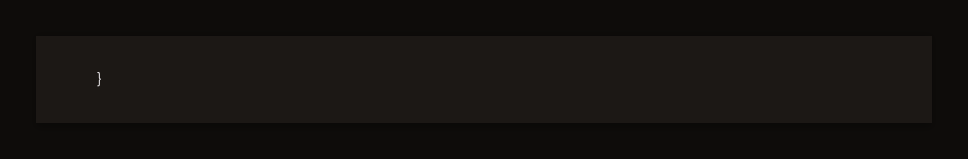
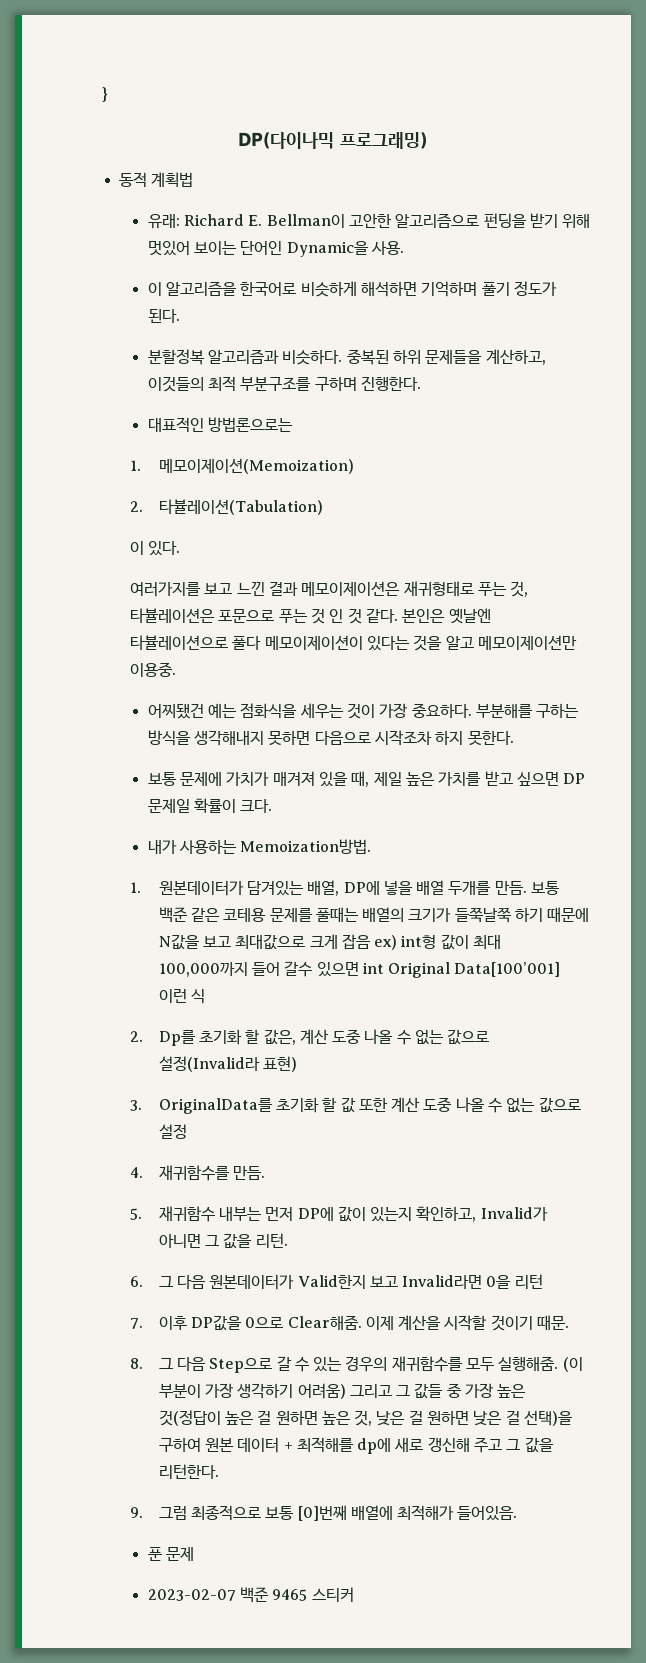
+ DP(다이나믹 프로그래밍)
+ 동적 계획법
+ 유래: Richard E. Bellman이 고안한 알고리즘으로 펀딩을 받기 위해 멋있어 보이는 단어인 Dynamic을 사용.
+ 이 알고리즘을 한국어로 비슷하게 해석하면 기억하며 풀기 정도가 된다.
+ 분할정복 알고리즘과 비슷하다. 중복된 하위 문제들을 계산하고, 이것들의 최적 부분구조를 구하며 진행한다.
+ 대표적인 방법론으로는
+ 1. 메모이제이션(Memoization)
+ 2. 타뷸레이션(Tabulation)
+ 이 있다.
+ 여러가지를 보고 느낀 결과 메모이제이션은 재귀형태로 푸는 것, 타뷸레이션은 포문으로 푸는 것 인 것 같다. 본인은 옛날엔 타뷸레이션으로 풀다 메모이제이션이 있다는 것을 알고 메모이제이션만 이용중.
+ 어찌됐건 예는 점화식을 세우는 것이 가장 중요하다. 부분해를 구하는 방식을 생각해내지 못하면 다음으로 시작조차 하지 못한다.
+ 보통 문제에 가치가 매겨져 있을 때, 제일 높은 가치를 받고 싶으면 DP 문제일 확률이 크다.
+ 내가 사용하는 Memoization방법.
+ 1. 원본데이터가 담겨있는 배열, DP에 넣을 배열 두개를 만듬. 보통 백준 같은 코테용 문제를 풀때는 배열의 크기가 들쭉날쭉 하기 때문에 N값을 보고 최대값으로 크게 잡음 ex) int형 값이 최대 100,000까지 들어 갈수 있으면 int Original Data[100’001] 이런 식
+ 2. Dp를 초기화 할 값은, 계산 도중 나올 수 없는 값으로 설정(Invalid라 표현)
+ 3. OriginalData를 초기화 할 값 또한 계산 도중 나올 수 없는 값으로 설정
+ 4. 재귀함수를 만듬.
+ 5. 재귀함수 내부는 먼저 DP에 값이 있는지 확인하고, Invalid가 아니면 그 값을 리턴.
+ 6. 그 다음 원본데이터가 Valid한지 보고 Invalid라면 0을 리턴
+ 7. 이후 DP값을 0으로 Clear해줌. 이제 계산을 시작할 것이기 때문.
+ 8. 그 다음 Step으로 갈 수 있는 경우의 재귀함수를 모두 실행해줌. (이 부분이 가장 생각하기 어려움) 그리고 그 값들 중 가장 높은 것(정답이 높은 걸 원하면 높은 것, 낮은 걸 원하면 낮은 걸 선택)을 구하여 원본 데이터 + 최적해를 dp에 새로 갱신해 주고 그 값을 리턴한다.
+ 9. 그럼 최종적으로 보통 [0]번째 배열에 최적해가 들어있음.
+ 푼 문제
+ 2023-02-07 백준 9465 스티커

